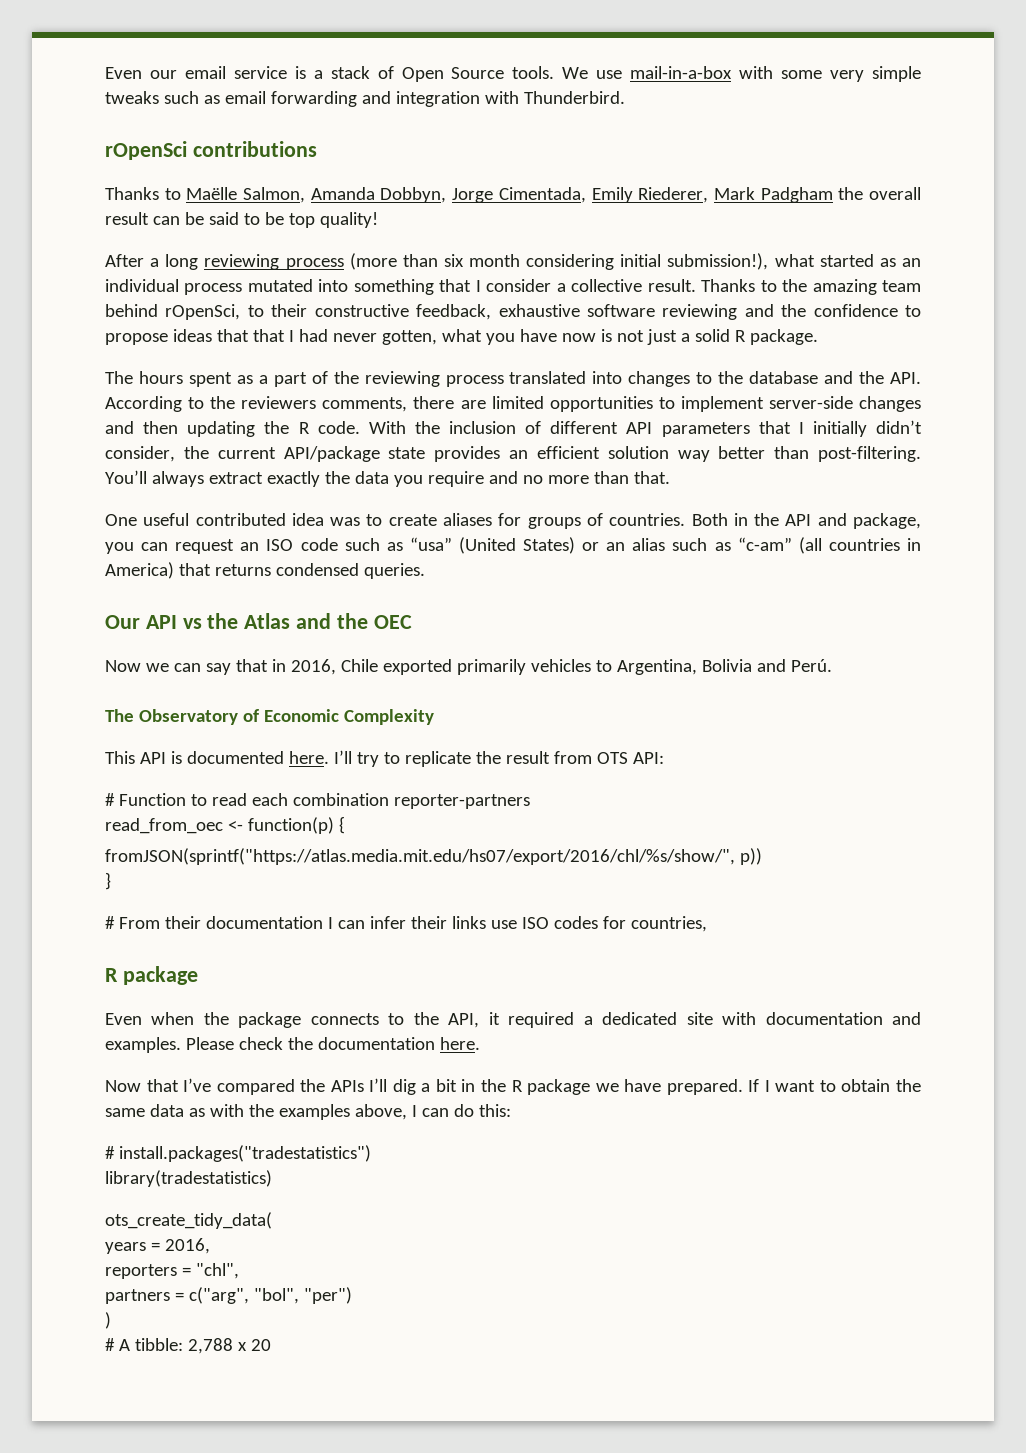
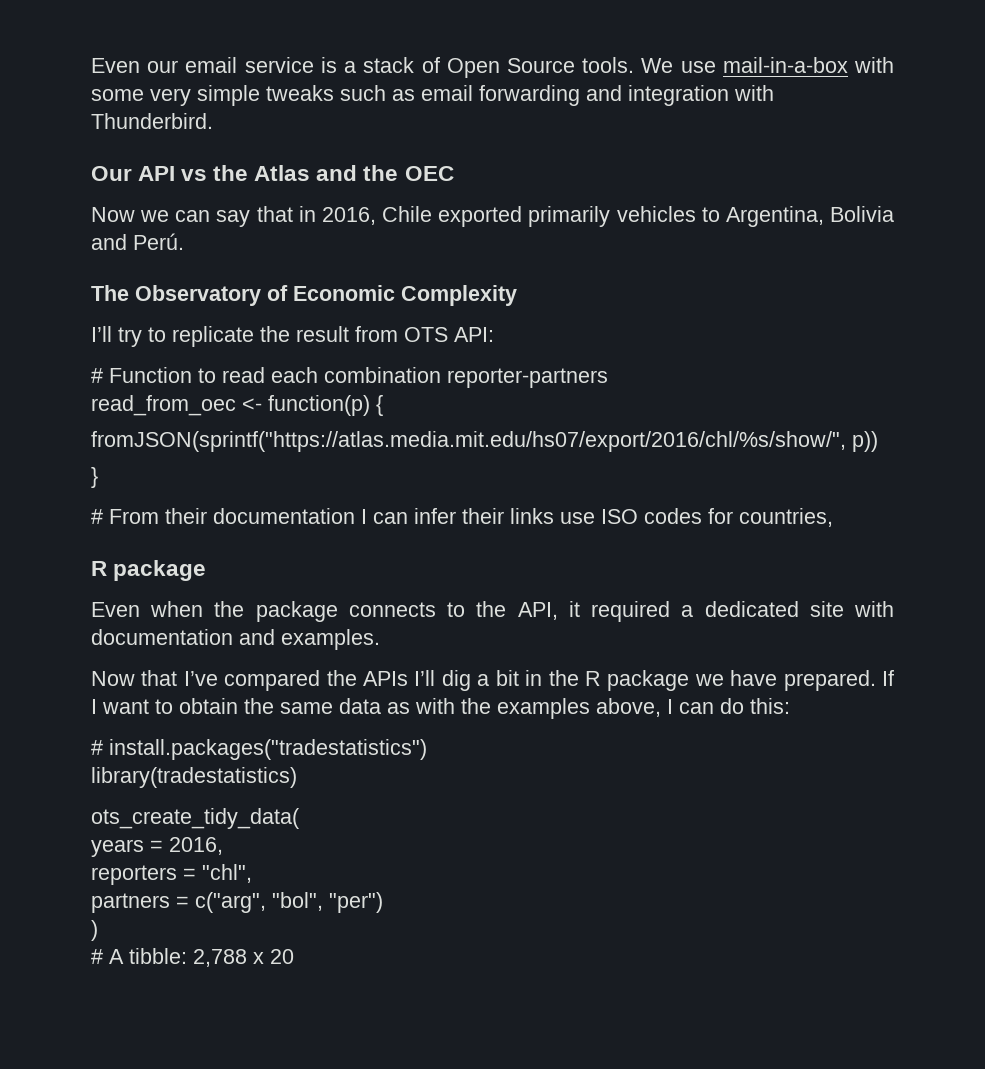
- rOpenSci contributions
- Thanks to Maëlle Salmon, Amanda Dobbyn, Jorge Cimentada, Emily Riederer, Mark Padgham the overall result can be said to be top quality!
- After a long reviewing process (more than six month considering initial submission!), what started as an individual process mutated into something that I consider a collective result. Thanks to the amazing team behind rOpenSci, to their constructive feedback, exhaustive software reviewing and the confidence to propose ideas that that I had never gotten, what you have now is not just a solid R package.
- The hours spent as a part of the reviewing process translated into changes to the database and the API. According to the reviewers comments, there are limited opportunities to implement server-side changes and then updating the R code. With the inclusion of different API parameters that I initially didn’t consider, the current API/package state provides an efficient solution way better than post-filtering. You’ll always extract exactly the data you require and no more than that.
- One useful contributed idea was to create aliases for groups of countries. Both in the API and package, you can request an ISO code such as “usa” (United States) or an alias such as “c-am” (all countries in America) that returns condensed queries.
- This API is documented here.
- Please check the documentation here.

